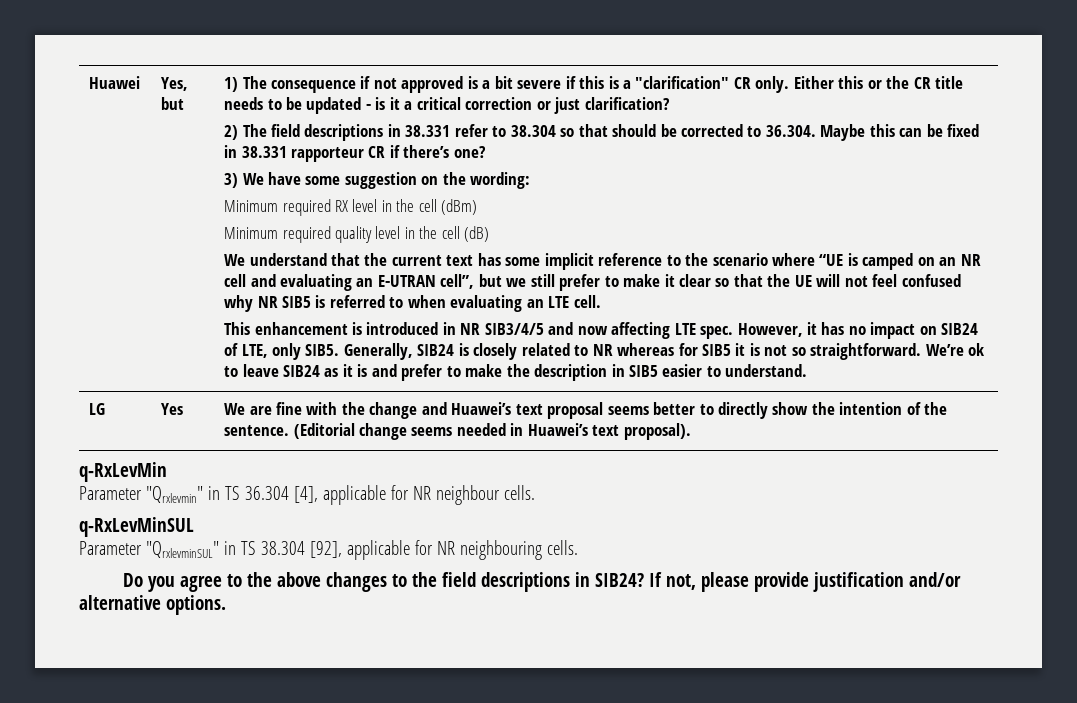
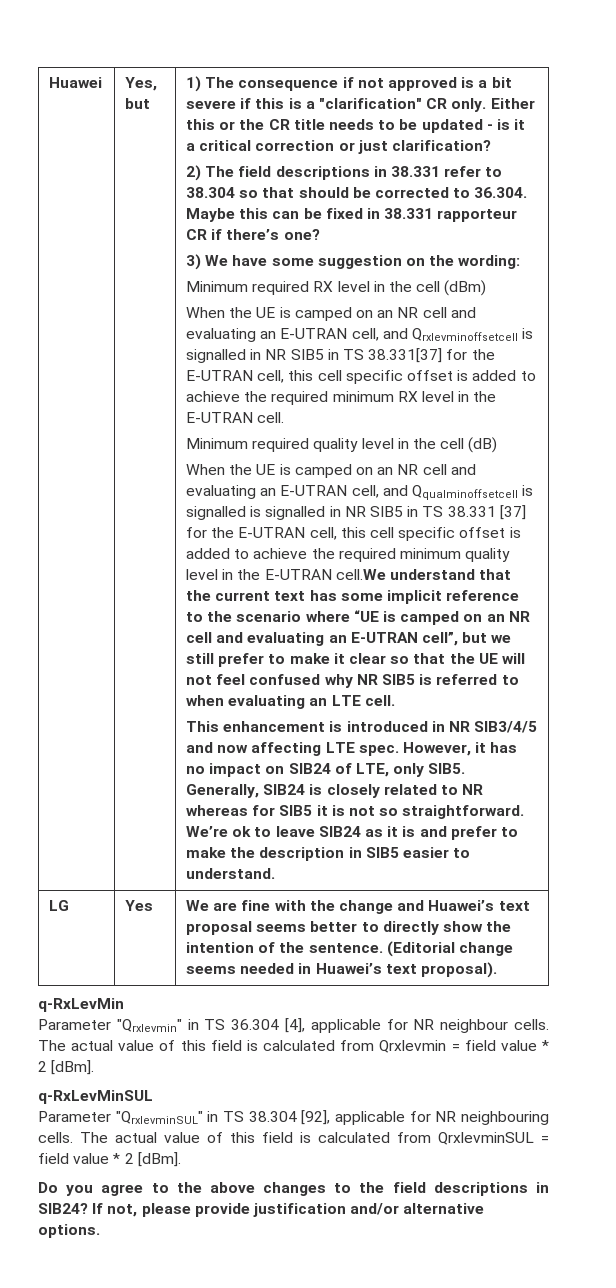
+ When the UE is camped on an NR cell and evaluating an E-UTRAN cell, and Qrxlevminoffsetcell is signalled in NR SIB5 in TS 38.331[37] for the E-UTRAN cell, this cell specific offset is added to achieve the required minimum RX level in the E-UTRAN cell.
- We understand that the current text has some implicit reference to the scenario where “UE is camped on an NR cell and evaluating an E-UTRAN cell”, but we still prefer to make it clear so that the UE will not feel confused why NR SIB5 is referred to when evaluating an LTE cell.
+ When the UE is camped on an NR cell and evaluating an E-UTRAN cell, and Qqualminoffsetcell is signalled is signalled in NR SIB5 in TS 38.331 [37] for the E-UTRAN cell, this cell specific offset is added to achieve the required minimum quality level in the E-UTRAN cell.We understand that the current text has some implicit reference to the scenario where “UE is camped on an NR cell and evaluating an E-UTRAN cell”, but we still prefer to make it clear so that the UE will not feel confused why NR SIB5 is referred to when evaluating an LTE cell.
+ The actual value of this field is calculated from Qrxlevmin = field value * 2 [dBm].
+ The actual value of this field is calculated from QrxlevminSUL = field value * 2 [dBm].

